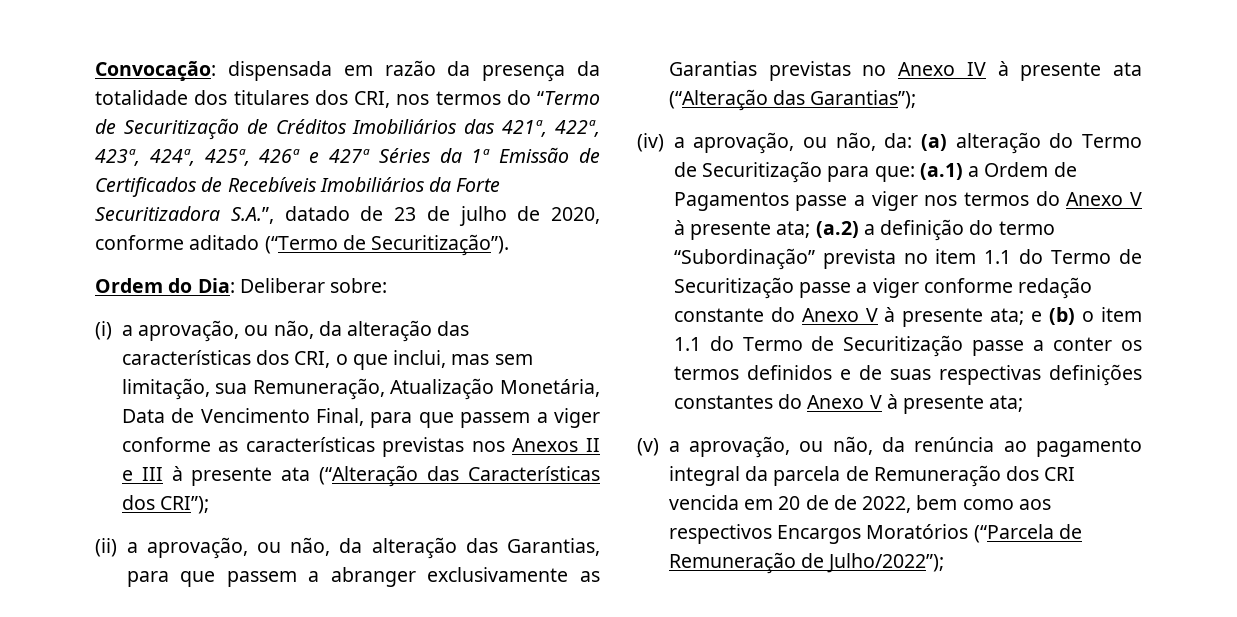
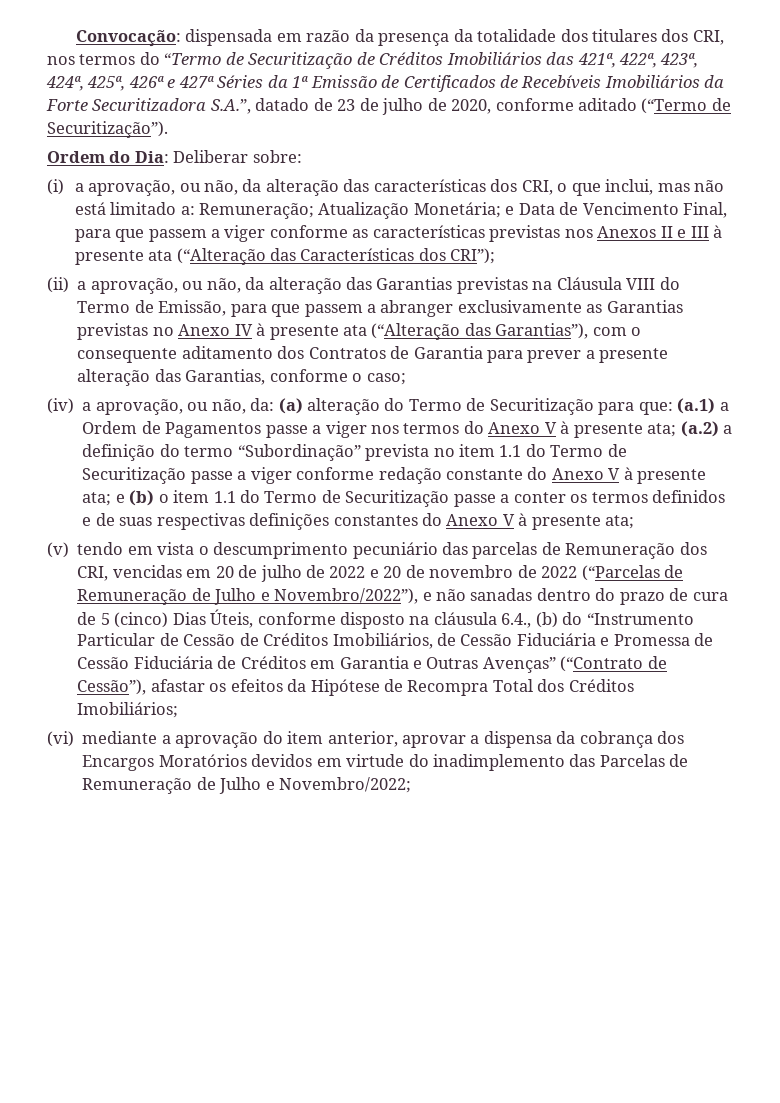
- (i) a aprovação, ou não, da alteração das características dos CRI, o que inclui, mas sem limitação, sua Remuneração, Atualização Monetária, Data de Vencimento Final, para que passem a viger conforme as características previstas nos Anexos II e III à presente ata (“Alteração das Características dos CRI”);
+ (i) a aprovação, ou não, da alteração das características dos CRI, o que inclui, mas não está limitado a: Remuneração; Atualização Monetária; e Data de Vencimento Final, para que passem a viger conforme as características previstas nos Anexos II e III à presente ata (“Alteração das Características dos CRI”);
- (ii) a aprovação, ou não, da alteração das Garantias, para que passem a abranger exclusivamente as Garantias previstas no Anexo IV à presente ata (“Alteração das Garantias”);
+ (ii) a aprovação, ou não, da alteração das Garantias previstas na Cláusula VIII do Termo de Emissão, para que passem a abranger exclusivamente as Garantias previstas no Anexo IV à presente ata (“Alteração das Garantias”), com o consequente aditamento dos Contratos de Garantia para prever a presente alteração das Garantias, conforme o caso;
- (v) a aprovação, ou não, da renúncia ao pagamento integral da parcela de Remuneração dos CRI vencida em 20 de de 2022, bem como aos respectivos Encargos Moratórios (“Parcela de Remuneração de Julho/2022”);
+ (v) tendo em vista o descumprimento pecuniário das parcelas de Remuneração dos CRI, vencidas em 20 de julho de 2022 e 20 de novembro de 2022 (“Parcelas de Remuneração de Julho e Novembro/2022”), e não sanadas dentro do prazo de cura de 5 (cinco) Dias Úteis, conforme disposto na cláusula 6.4., (b) do “Instrumento Particular de Cessão de Créditos Imobiliários, de Cessão Fiduciária e Promessa de Cessão Fiduciária de Créditos em Garantia e Outras Avenças” (“Contrato de Cessão”), afastar os efeitos da Hipótese de Recompra Total dos Créditos Imobiliários;
+ (vi) mediante a aprovação do item anterior, aprovar a dispensa da cobrança dos Encargos Moratórios devidos em virtude do inadimplemento das Parcelas de Remuneração de Julho e Novembro/2022;

